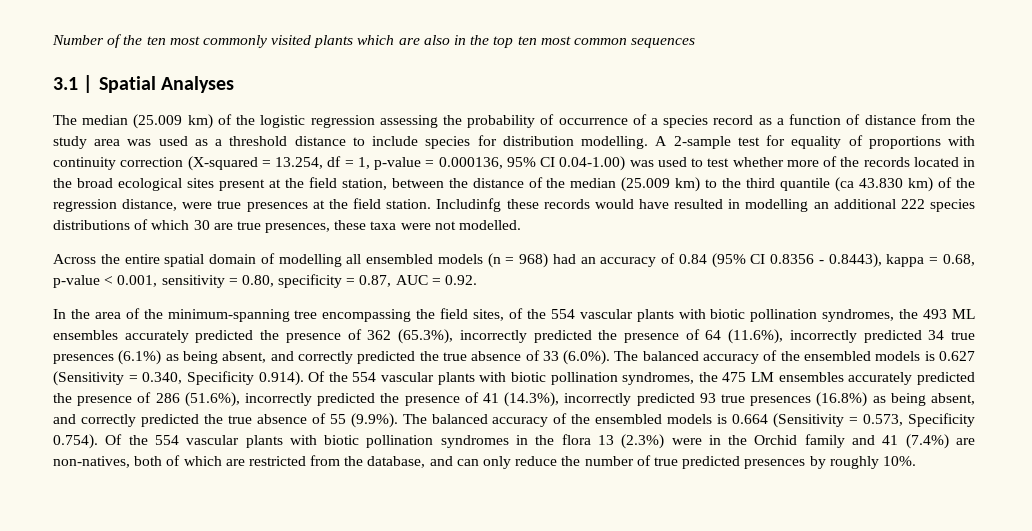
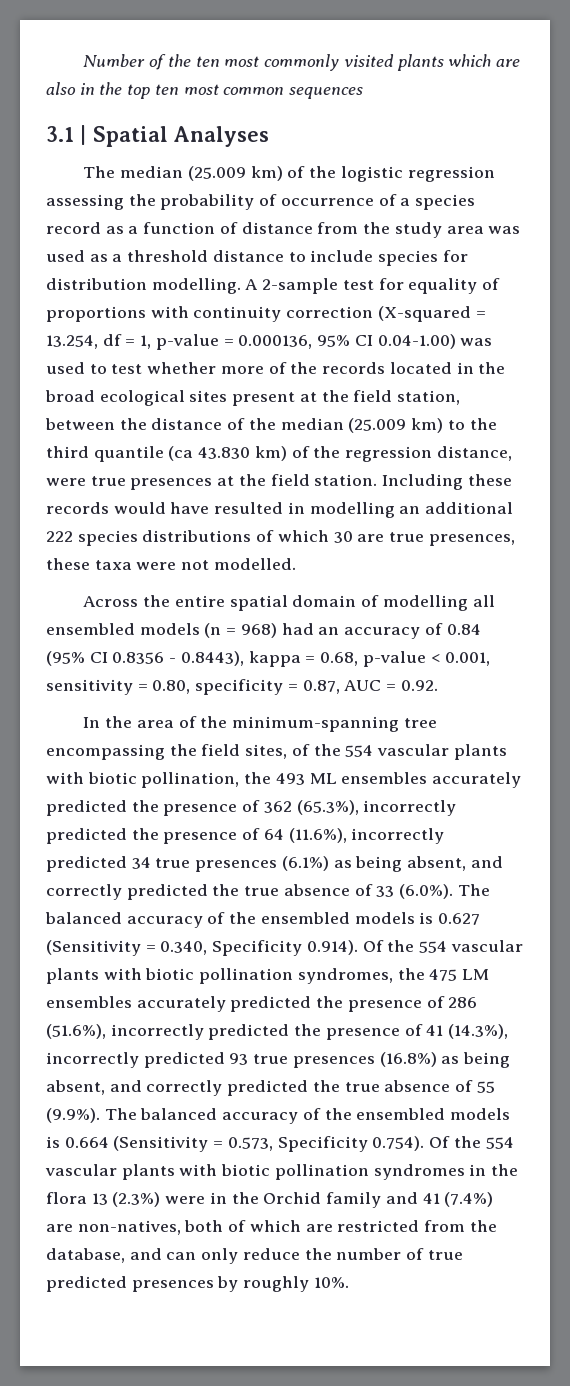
- Includinfg these records would have resulted in modelling an additional 222 species distributions of which 30 are true presences, these taxa were not modelled.
+ Including these records would have resulted in modelling an additional 222 species distributions of which 30 are true presences, these taxa were not modelled.
- In the area of the minimum-spanning tree encompassing the field sites, of the 554 vascular plants with biotic pollination syndromes, the 493 ML ensembles accurately predicted the presence of 362 (65.3%), incorrectly predicted the presence of 64 (11.6%), incorrectly predicted 34 true presences (6.1%) as being absent, and correctly predicted the true absence of 33 (6.0%). The balanced accuracy of the ensembled models is 0.627 (Sensitivity = 0.340, Specificity 0.914). Of the 554 vascular plants with biotic pollination syndromes, the 475 LM ensembles accurately predicted the presence of 286 (51.6%), incorrectly predicted the presence of 41 (14.3%), incorrectly predicted 93 true presences (16.8%) as being absent, and correctly predicted the true absence of 55 (9.9%). The balanced accuracy of the ensembled models is 0.664 (Sensitivity = 0.573, Specificity 0.754). Of the 554 vascular plants with biotic pollination syndromes in the flora 13 (2.3%) were in the Orchid family and 41 (7.4%) are non-natives, both of which are restricted from the database, and can only reduce the number of true predicted presences by roughly 10%.
+ In the area of the minimum-spanning tree encompassing the field sites, of the 554 vascular plants with biotic pollination, the 493 ML ensembles accurately predicted the presence of 362 (65.3%), incorrectly predicted the presence of 64 (11.6%), incorrectly predicted 34 true presences (6.1%) as being absent, and correctly predicted the true absence of 33 (6.0%). The balanced accuracy of the ensembled models is 0.627 (Sensitivity = 0.340, Specificity 0.914). Of the 554 vascular plants with biotic pollination syndromes, the 475 LM ensembles accurately predicted the presence of 286 (51.6%), incorrectly predicted the presence of 41 (14.3%), incorrectly predicted 93 true presences (16.8%) as being absent, and correctly predicted the true absence of 55 (9.9%). The balanced accuracy of the ensembled models is 0.664 (Sensitivity = 0.573, Specificity 0.754). Of the 554 vascular plants with biotic pollination syndromes in the flora 13 (2.3%) were in the Orchid family and 41 (7.4%) are non-natives, both of which are restricted from the database, and can only reduce the number of true predicted presences by roughly 10%.

